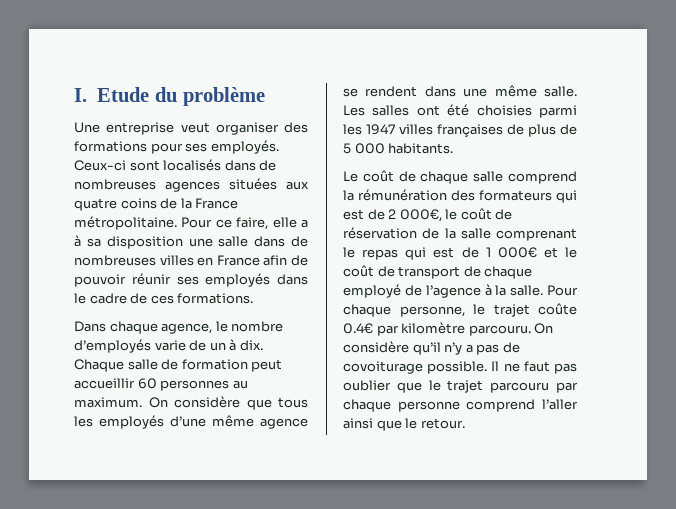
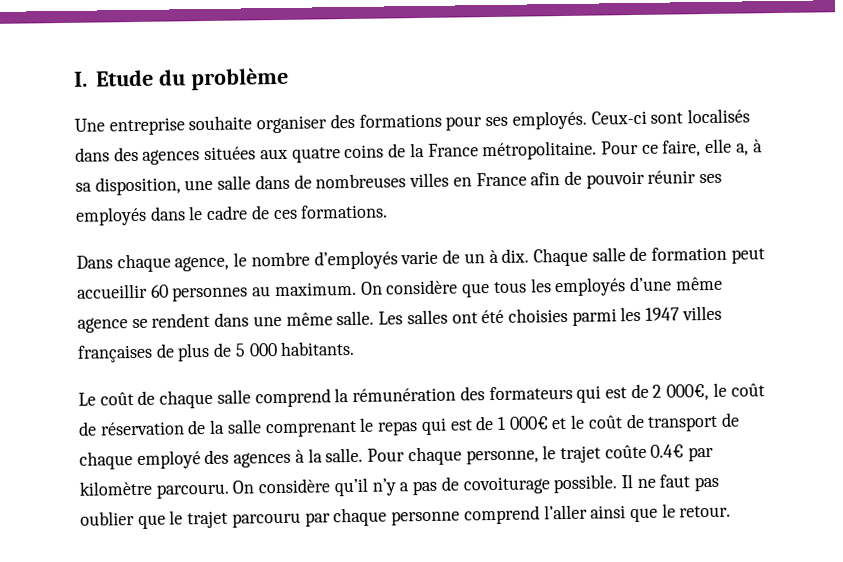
- Une entreprise veut organiser des formations pour ses employés.
+ Une entreprise souhaite organiser des formations pour ses employés.
- Ceux-ci sont localisés dans de nombreuses agences situées aux quatre coins de la France métropolitaine.
+ Ceux-ci sont localisés dans des agences situées aux quatre coins de la France métropolitaine.
- Pour ce faire, elle a à sa disposition une salle dans de nombreuses villes en France afin de pouvoir réunir ses employés dans le cadre de ces formations.
+ Pour ce faire, elle a, à sa disposition, une salle dans de nombreuses villes en France afin de pouvoir réunir ses employés dans le cadre de ces formations.
- Le coût de chaque salle comprend la rémunération des formateurs qui est de 2 000€, le coût de réservation de la salle comprenant le repas qui est de 1 000€ et le coût de transport de chaque employé de l’agence à la salle.
+ Le coût de chaque salle comprend la rémunération des formateurs qui est de 2 000€, le coût de réservation de la salle comprenant le repas qui est de 1 000€ et le coût de transport de chaque employé des agences à la salle.

